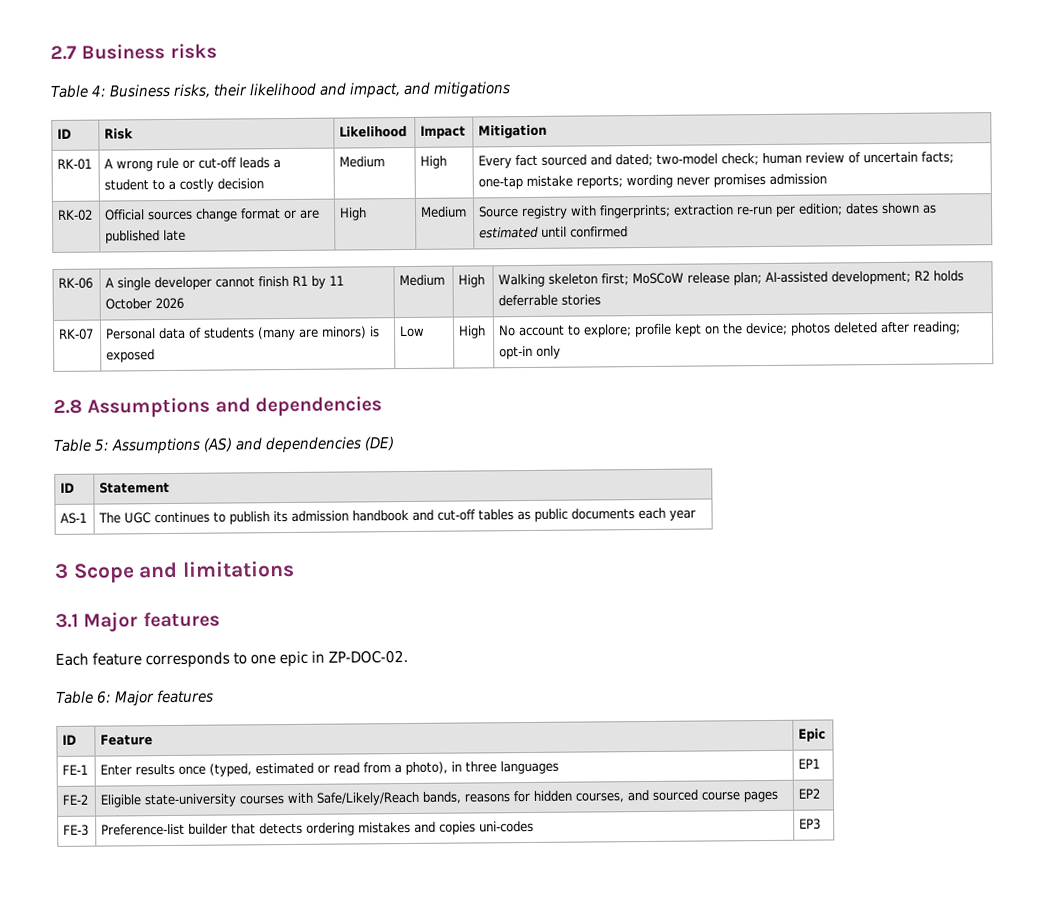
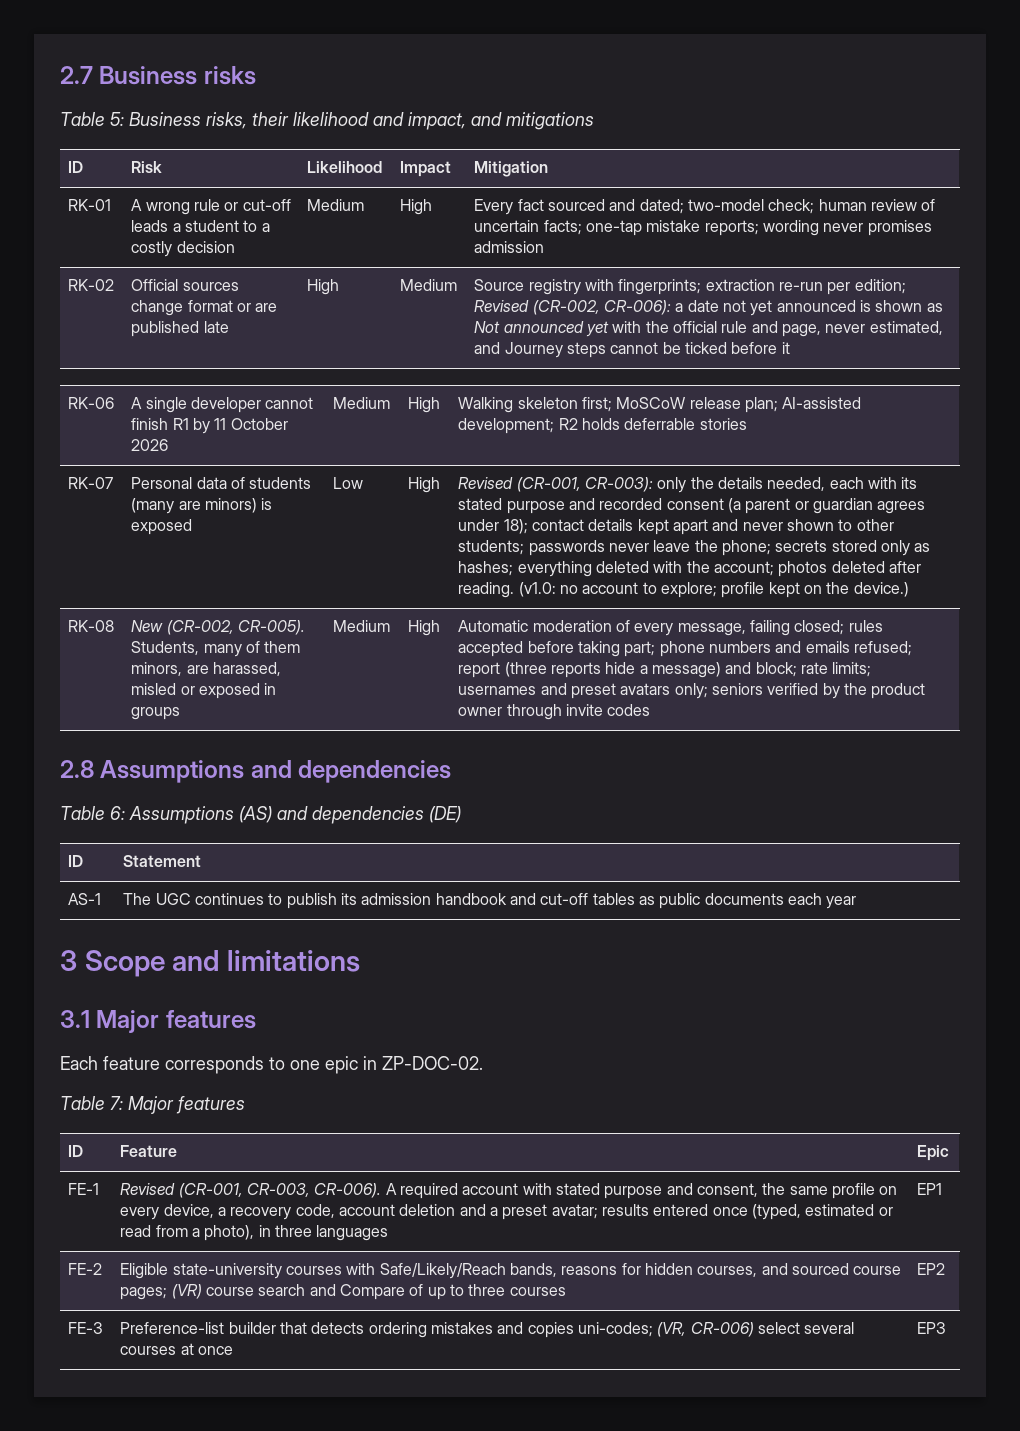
- Table 4: Business risks, their likelihood and impact, and mitigations
+ Table 5: Business risks, their likelihood and impact, and mitigations
- Source registry with fingerprints; extraction re-run per edition; dates shown as estimated until confirmed
+ Source registry with fingerprints; extraction re-run per edition; Revised (CR-002, CR-006): a date not yet announced is shown as Not announced yet with the official rule and page, never estimated, and Journey steps cannot be ticked before it
- No account to explore; profile kept on the device; photos deleted after reading; opt-in only
+ Revised (CR-001, CR-003): only the details needed, each with its stated purpose and recorded consent (a parent or guardian agrees under 18); contact details kept apart and never shown to other students; passwords never leave the phone; secrets stored only as hashes; everything deleted with the account; photos deleted after reading. (v1.0: no account to explore; profile kept on the device.)
+ RK-08 | New (CR-002, CR-005). Students, many of them minors, are harassed, misled or exposed in groups | Medium | High | Automatic moderation of every message, failing closed; rules accepted before taking part; phone numbers and emails refused; report (three reports hide a message) and block; rate limits; usernames and preset avatars only; seniors verified by the product owner through invite codes
- Table 5: Assumptions (AS) and dependencies (DE)
+ Table 6: Assumptions (AS) and dependencies (DE)
- Table 6: Major features
+ Table 7: Major features
- Enter results once (typed, estimated or read from a photo), in three languages
+ Revised (CR-001, CR-003, CR-006). A required account with stated purpose and consent, the same profile on every device, a recovery code, account deletion and a preset avatar; results entered once (typed, estimated or read from a photo), in three languages
- FE-2 | Eligible state-university courses with Safe/Likely/Reach bands, reasons for hidden courses, and sourced course pages | EP2
+ FE-2 | Eligible state-university courses with Safe/Likely/Reach bands, reasons for hidden courses, and sourced course pages; (VR) course search and Compare of up to three courses | EP2
- FE-3 | Preference-list builder that detects ordering mistakes and copies uni-codes | EP3
+ FE-3 | Preference-list builder that detects ordering mistakes and copies uni-codes; (VR, CR-006) select several courses at once | EP3

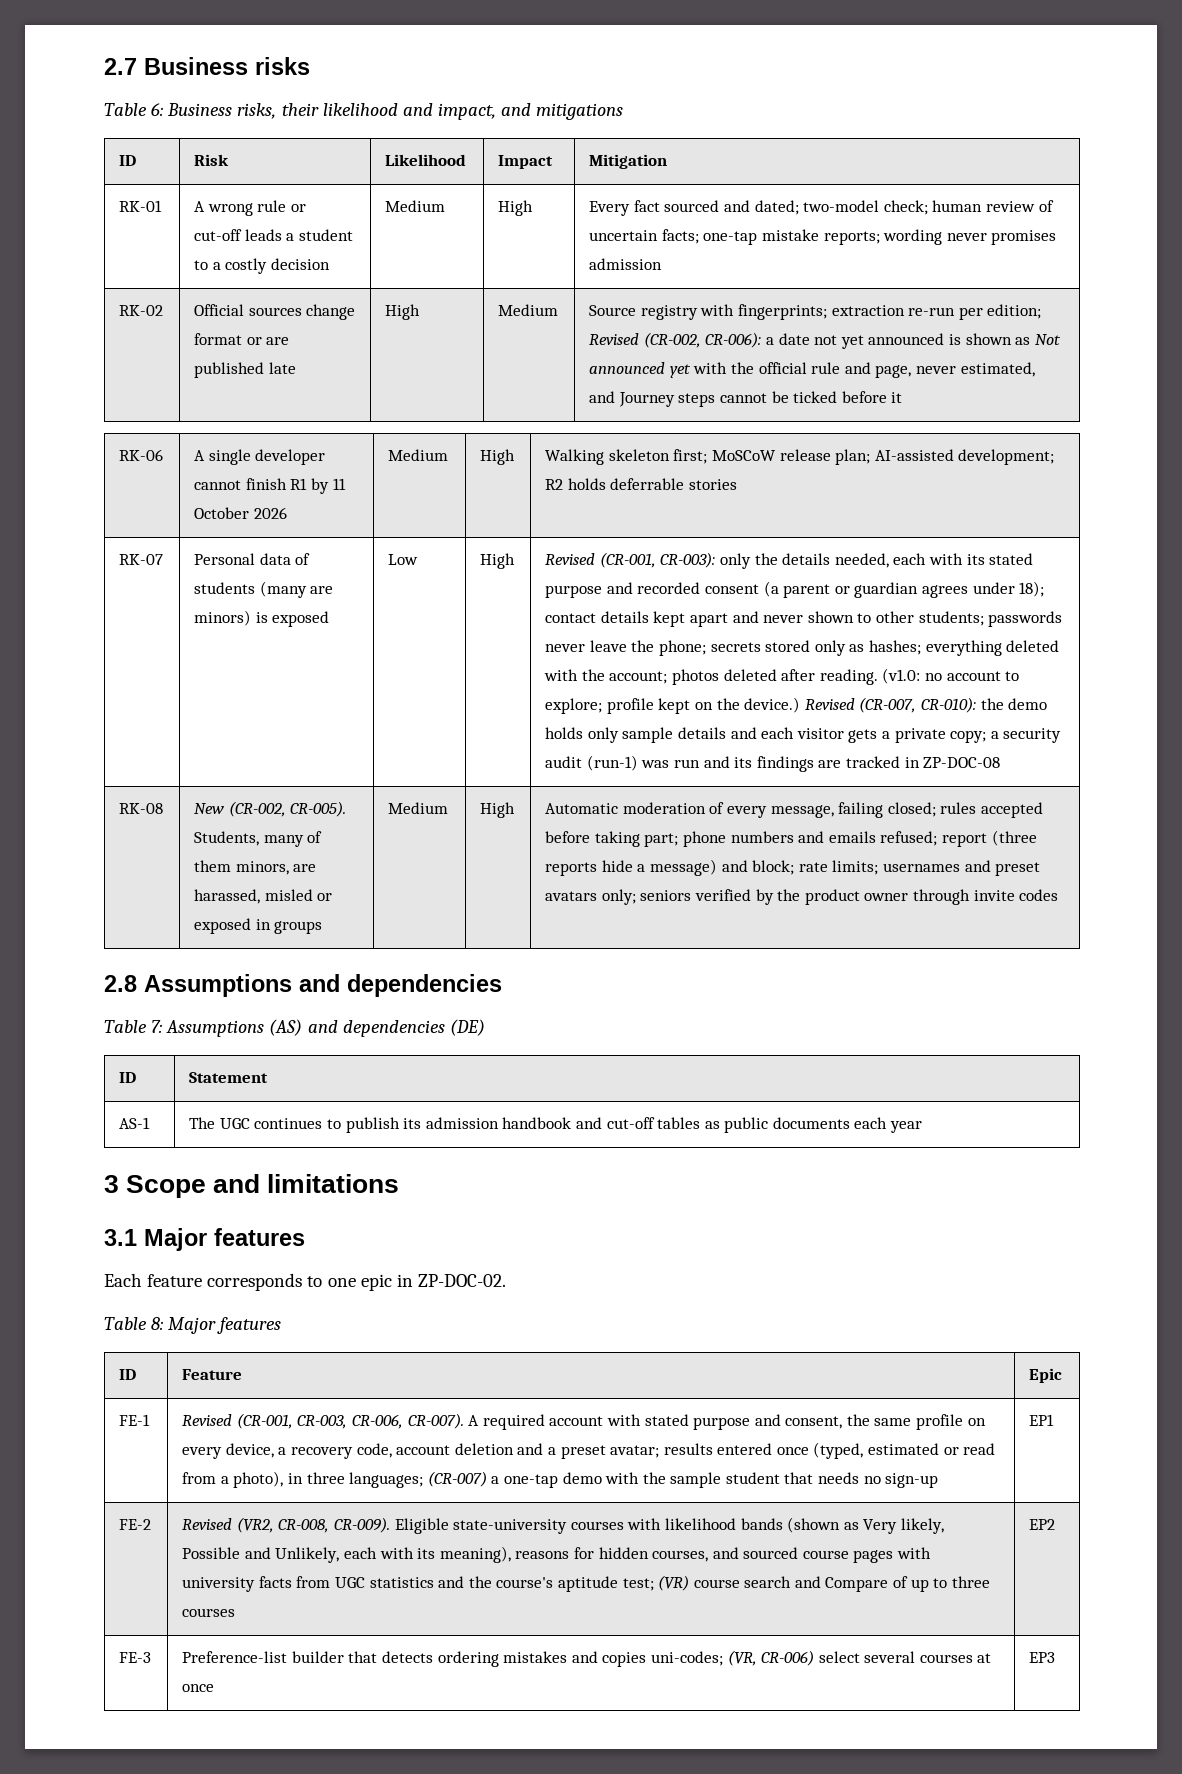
- Table 5: Business risks, their likelihood and impact, and mitigations
+ Table 6: Business risks, their likelihood and impact, and mitigations
+ Revised (CR-007, CR-010): the demo holds only sample details and each visitor gets a private copy; a security audit (run-1) was run and its findings are tracked in ZP-DOC-08
- Table 6: Assumptions (AS) and dependencies (DE)
+ Table 7: Assumptions (AS) and dependencies (DE)
- Table 7: Major features
+ Table 8: Major features
- Revised (CR-001, CR-003, CR-006).
+ Revised (CR-001, CR-003, CR-006, CR-007).
- A required account with stated purpose and consent, the same profile on every device, a recovery code, account deletion and a preset avatar; results entered once (typed, estimated or read from a photo), in three languages | EP1
- FE-2 | Eligible state-university courses with Safe/Likely/Reach bands, reasons for hidden courses, and sourced course pages; (VR) course search and Compare of up to three courses | EP2
+ A required account with stated purpose and consent, the same profile on every device, a recovery code, account deletion and a preset avatar; results entered once (typed, estimated or read from a photo), in three languages; (CR-007) a one-tap demo with the sample student that needs no sign-up | EP1
+ FE-2 | Revised (VR2, CR-008, CR-009). Eligible state-university courses with likelihood bands (shown as Very likely, Possible and Unlikely, each with its meaning), reasons for hidden courses, and sourced course pages with university facts from UGC statistics and the course's aptitude test; (VR) course search and Compare of up to three courses | EP2

